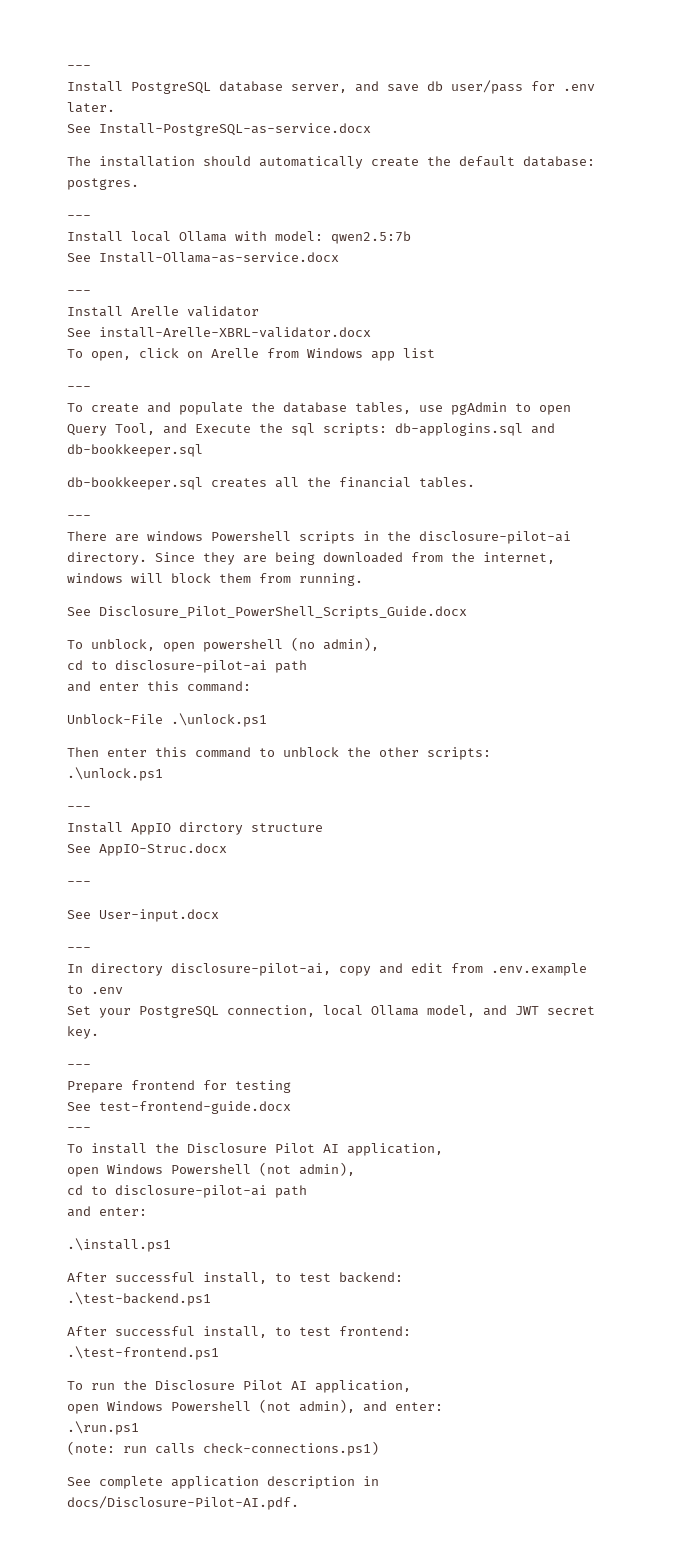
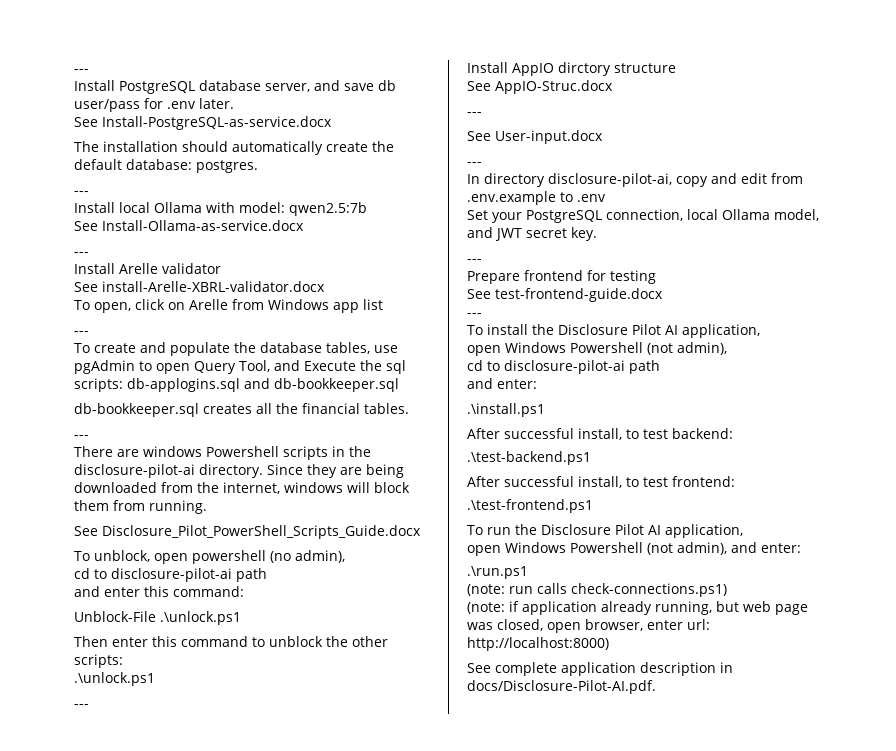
+ (note: if application already running, but web page was closed, open browser, enter url: http://localhost:8000)

